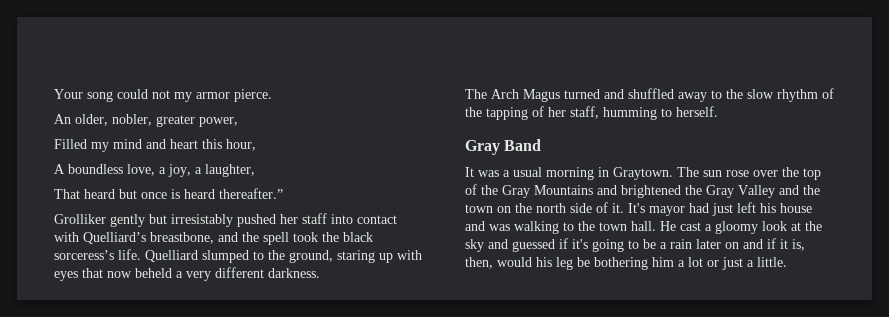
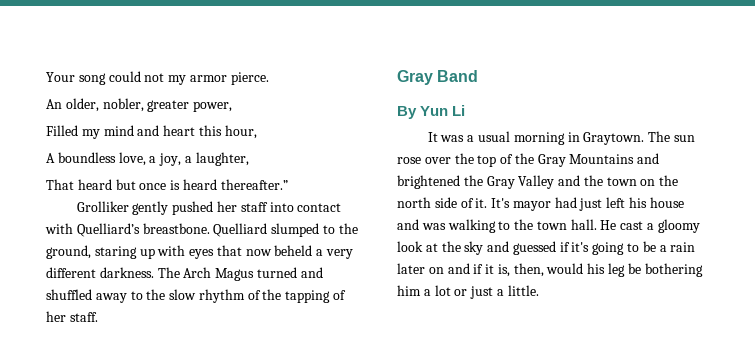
- Grolliker gently but irresistably pushed her staff into contact with Quelliard’s breastbone, and the spell took the black sorceress’s life.
+ Grolliker gently pushed her staff into contact with Quelliard’s breastbone.
- Quelliard slumped to the ground, staring up with eyes that now beheld a very different darkness.
- The Arch Magus turned and shuffled away to the slow rhythm of the tapping of her staff, humming to herself.
+ Quelliard slumped to the ground, staring up with eyes that now beheld a very different darkness. The Arch Magus turned and shuffled away to the slow rhythm of the tapping of her staff.
+ By Yun Li

